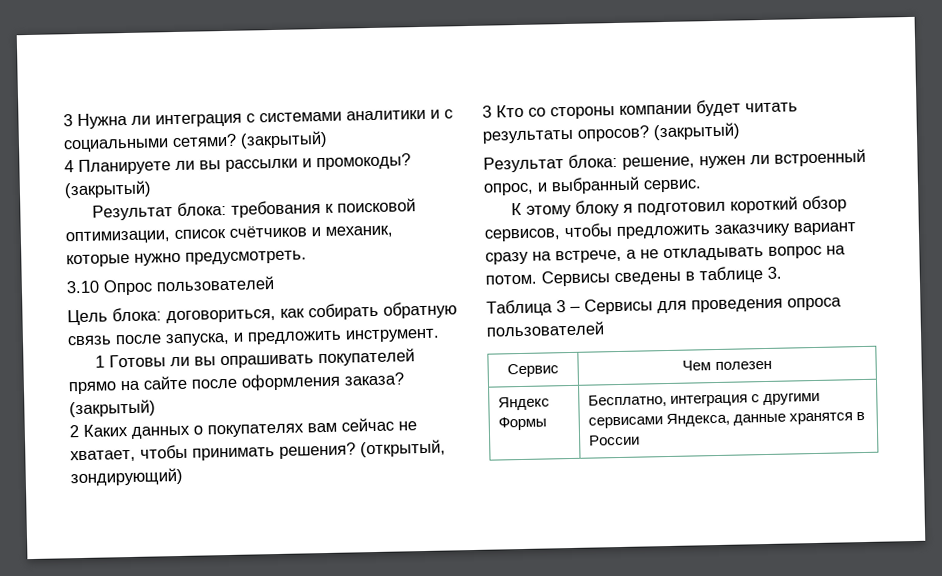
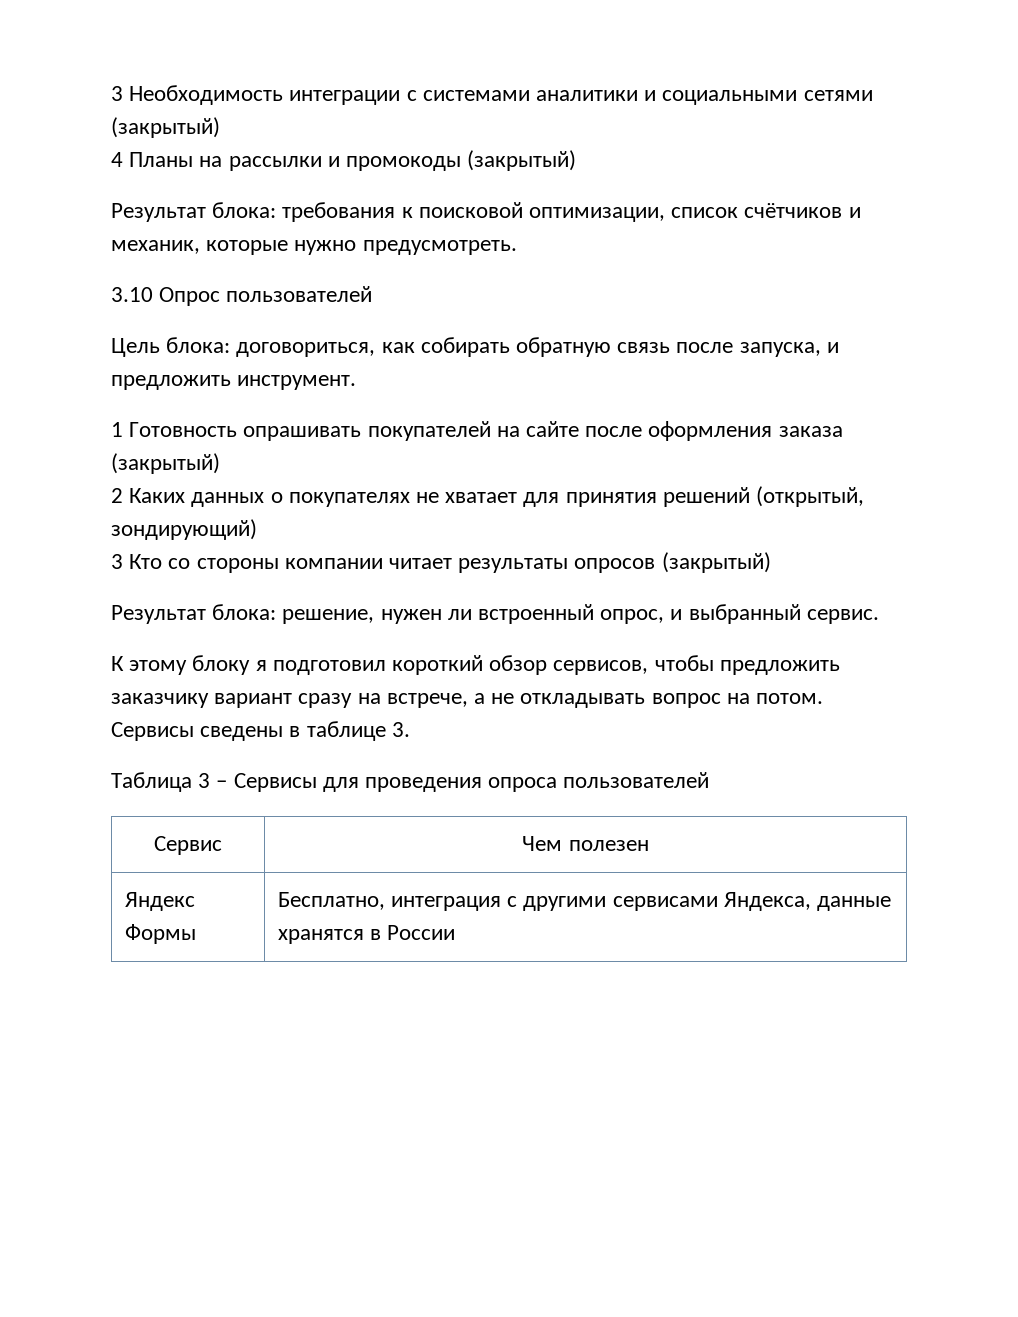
- 3 Нужна ли интеграция с системами аналитики и с социальными сетями? (закрытый)
+ 3 Необходимость интеграции с системами аналитики и социальными сетями (закрытый)
- 4 Планируете ли вы рассылки и промокоды? (закрытый)
+ 4 Планы на рассылки и промокоды (закрытый)
- 1 Готовы ли вы опрашивать покупателей прямо на сайте после оформления заказа? (закрытый)
+ 1 Готовность опрашивать покупателей на сайте после оформления заказа (закрытый)
- 2 Каких данных о покупателях вам сейчас не хватает, чтобы принимать решения? (открытый, зондирующий)
+ 2 Каких данных о покупателях не хватает для принятия решений (открытый, зондирующий)
- 3 Кто со стороны компании будет читать результаты опросов? (закрытый)
+ 3 Кто со стороны компании читает результаты опросов (закрытый)

